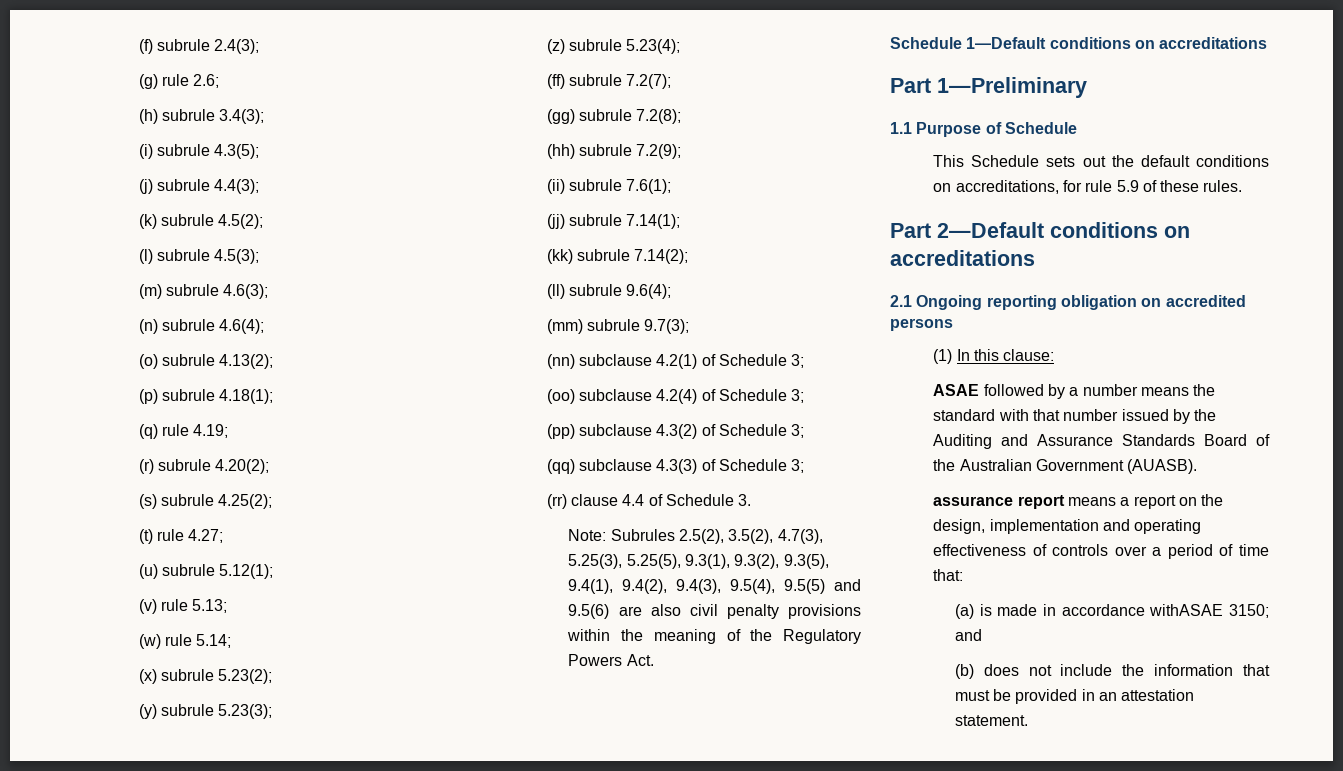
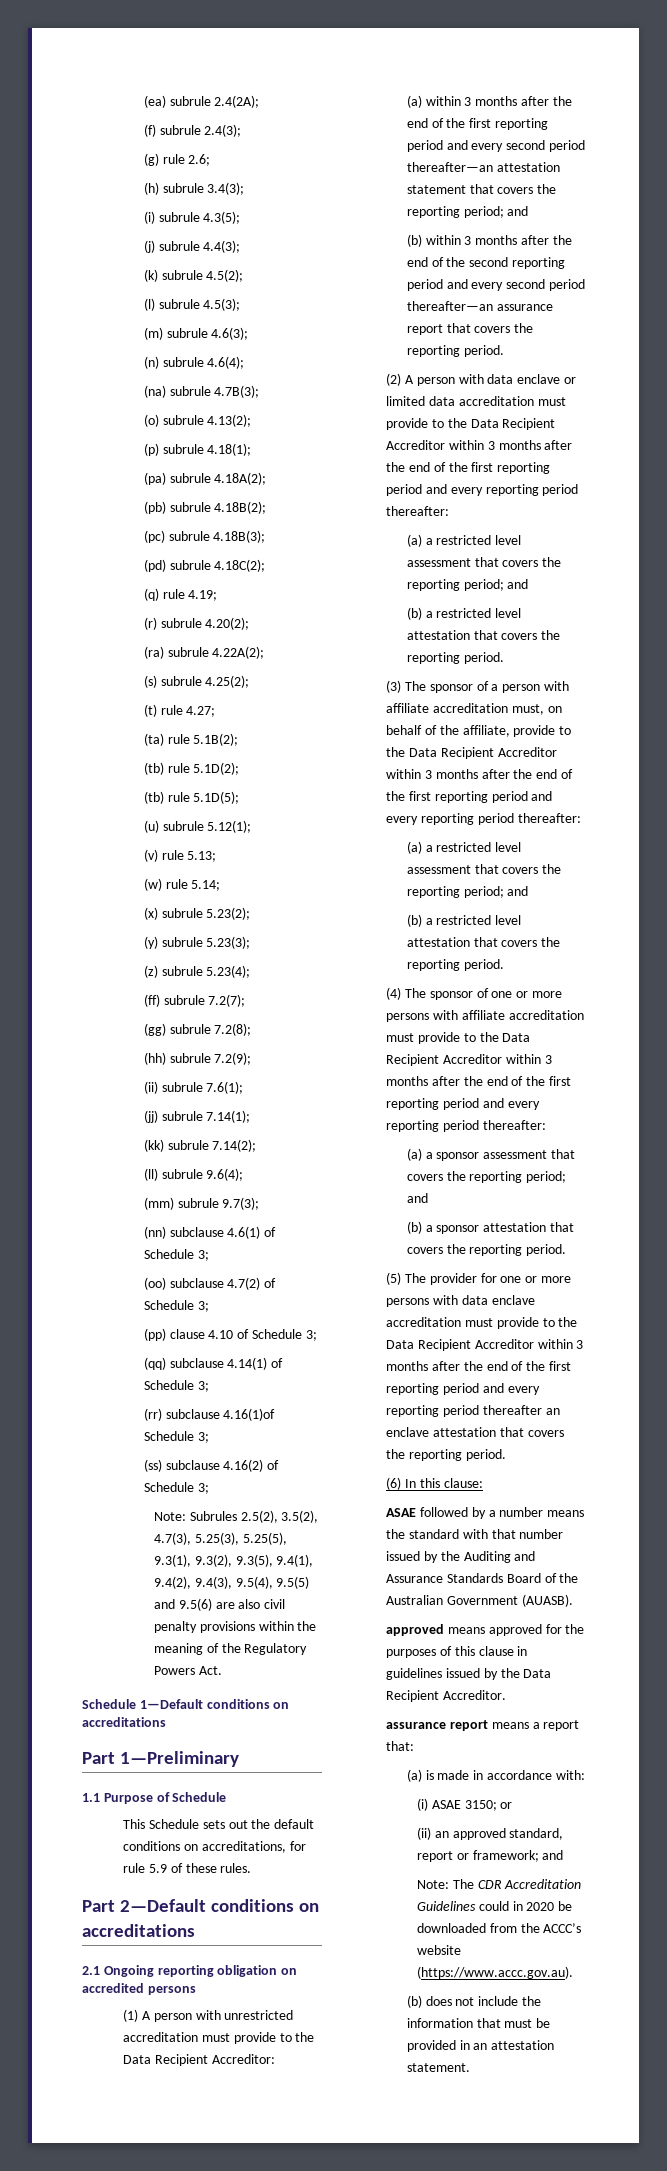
+ (ea) subrule 2.4(2A);
+ (na) subrule 4.7B(3);
+ (pa) subrule 4.18A(2);
+ (pb) subrule 4.18B(2);
+ (pc) subrule 4.18B(3);
+ (pd) subrule 4.18C(2);
+ (ra) subrule 4.22A(2);
+ (ta) rule 5.1B(2);
+ (tb) rule 5.1D(2);
+ (tb) rule 5.1D(5);
- (nn) subclause 4.2(1) of Schedule 3;
+ (nn) subclause 4.6(1) of Schedule 3;
- (oo) subclause 4.2(4) of Schedule 3;
+ (oo) subclause 4.7(2) of Schedule 3;
- (pp) subclause 4.3(2) of Schedule 3;
+ (pp) clause 4.10 of Schedule 3;
- (qq) subclause 4.3(3) of Schedule 3;
+ (qq) subclause 4.14(1) of Schedule 3;
- (rr) clause 4.4 of Schedule 3.
+ (rr) subclause 4.16(1)of Schedule 3;
+ (ss) subclause 4.16(2) of Schedule 3;
- (1) In this clause:
+ (1) A person with unrestricted accreditation must provide to the Data Recipient Accreditor:
+ (a) within 3 months after the end of the first reporting period and every second period thereafter—an attestation statement that covers the reporting period; and
+ (b) within 3 months after the end of the second reporting period and every second period thereafter—an assurance report that covers the reporting period.
+ (2) A person with data enclave or limited data accreditation must provide to the Data Recipient Accreditor within 3 months after the end of the first reporting period and every reporting period thereafter:
+ (a) a restricted level assessment that covers the reporting period; and
+ (b) a restricted level attestation that covers the reporting period.
+ (3) The sponsor of a person with affiliate accreditation must, on behalf of the affiliate, provide to the Data Recipient Accreditor within 3 months after the end of the first reporting period and every reporting period thereafter:
+ (a) a restricted level assessment that covers the reporting period; and
+ (b) a restricted level attestation that covers the reporting period.
+ (4) The sponsor of one or more persons with affiliate accreditation must provide to the Data Recipient Accreditor within 3 months after the end of the first reporting period and every reporting period thereafter:
+ (a) a sponsor assessment that covers the reporting period; and
+ (b) a sponsor attestation that covers the reporting period.
+ (5) The provider for one or more persons with data enclave accreditation must provide to the Data Recipient Accreditor within 3 months after the end of the first reporting period and every reporting period thereafter an enclave attestation that covers the reporting period.
+ (6) In this clause:
+ approved means approved for the purposes of this clause in guidelines issued by the Data Recipient Accreditor.
- assurance report means a report on the design, implementation and operating effectiveness of controls over a period of time that:
+ assurance report means a report that:
- (a) is made in accordance withASAE 3150; and
+ (a) is made in accordance with:
+ (i) ASAE 3150; or
+ (ii) an approved standard, report or framework; and
+ Note: The CDR Accreditation Guidelines could in 2020 be downloaded from the ACCC’s website (https://www.accc.gov.au).

